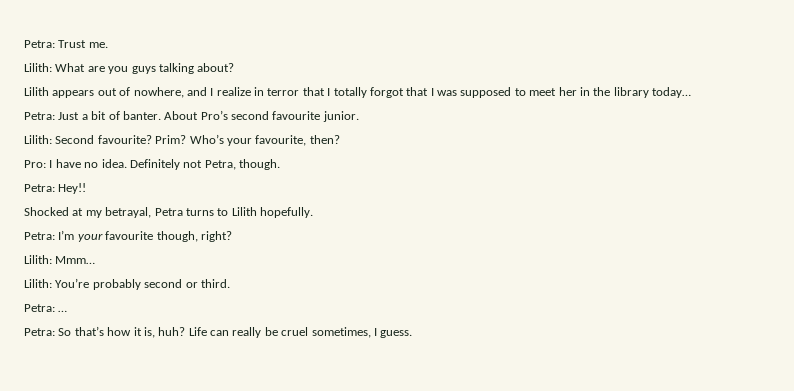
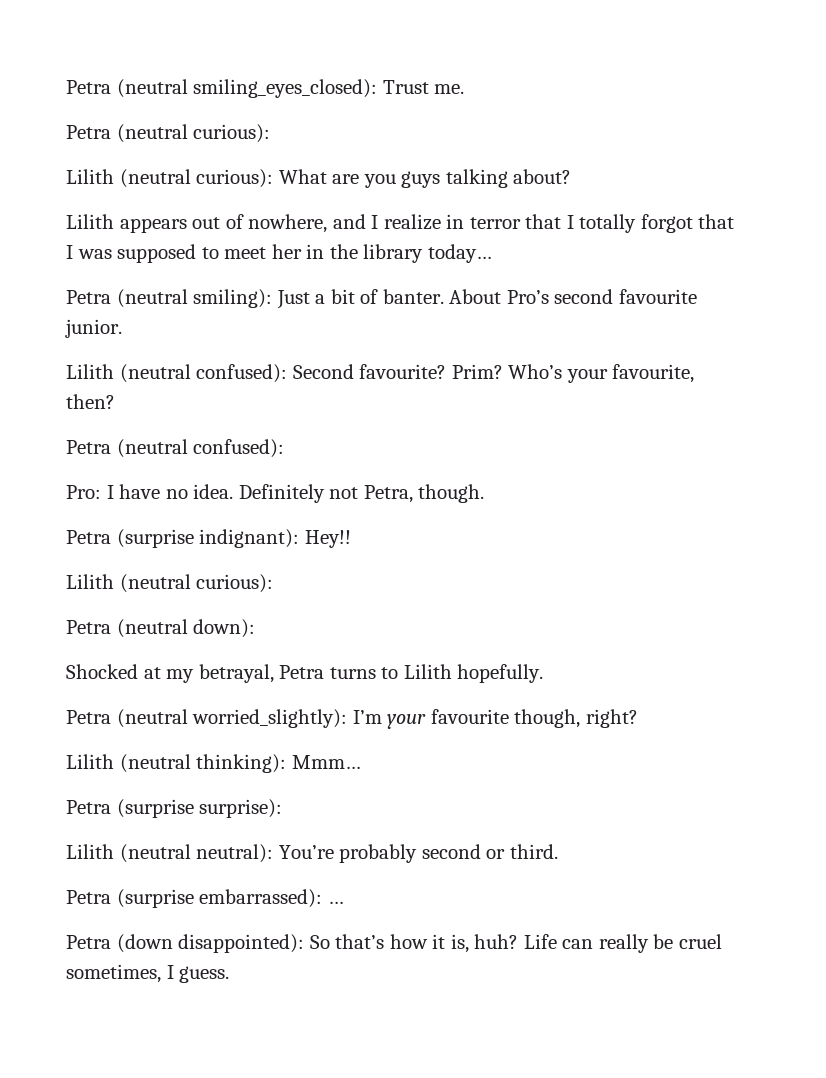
- Petra: Trust me.
+ Petra (neutral smiling_eyes_closed): Trust me.
- Lilith: What are you guys talking about?
+ Petra (neutral curious):
+ Lilith (neutral curious): What are you guys talking about?
- Petra: Just a bit of banter.
+ Petra (neutral smiling): Just a bit of banter.
- Lilith: Second favourite?
+ Lilith (neutral confused): Second favourite?
+ Petra (neutral confused):
- Petra: Hey!!
+ Petra (surprise indignant): Hey!!
+ Lilith (neutral curious):
+ Petra (neutral down):
- Petra: I’m your favourite though, right?
+ Petra (neutral worried_slightly): I’m your favourite though, right?
- Lilith: Mmm…
- Lilith: You’re probably second or third.
+ Lilith (neutral thinking): Mmm…
+ Petra (surprise surprise):
+ Lilith (neutral neutral): You’re probably second or third.
- Petra: …
- Petra: So that’s how it is, huh?
+ Petra (surprise embarrassed): …
+ Petra (down disappointed): So that’s how it is, huh?

